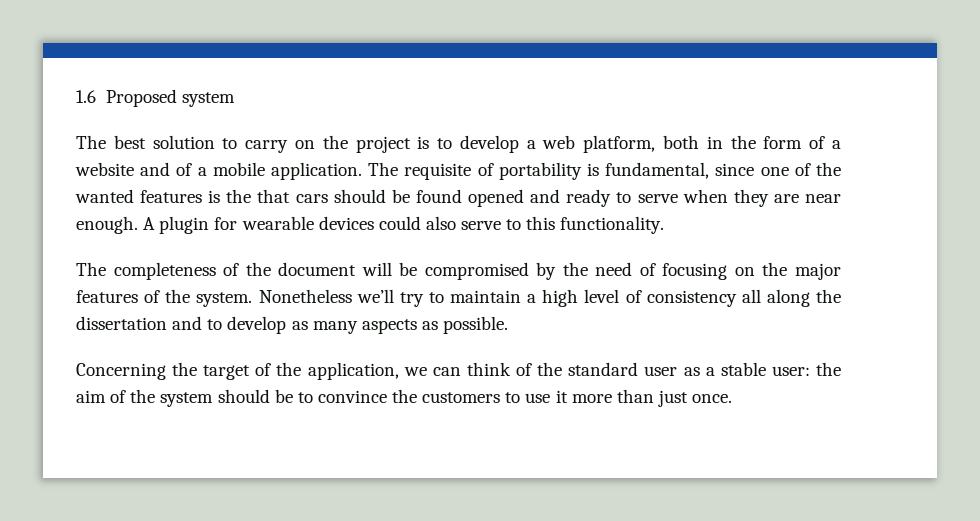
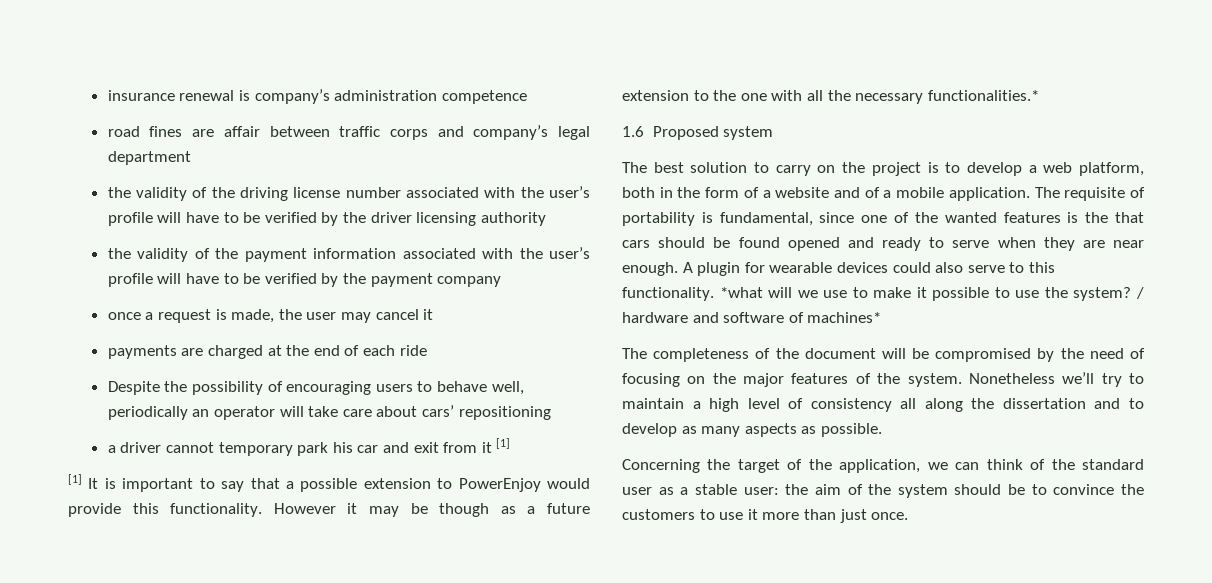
+ insurance renewal is company’s administration competence
+ road fines are affair between traffic corps and company’s legal department
+ the validity of the driving license number associated with the user’s profile will have to be verified by the driver licensing authority
+ the validity of the payment information associated with the user’s profile will have to be verified by the payment company
+ once a request is made, the user may cancel it
+ payments are charged at the end of each ride
+ Despite the possibility of encouraging users to behave well, periodically an operator will take care about cars’ repositioning
+ a driver cannot temporary park his car and exit from it [1]
+ [1] It is important to say that a possible extension to PowerEnjoy would provide this functionality. However it may be though as a future extension to the one with all the necessary functionalities.*
+ *what will we use to make it possible to use the system? / hardware and software of machines*

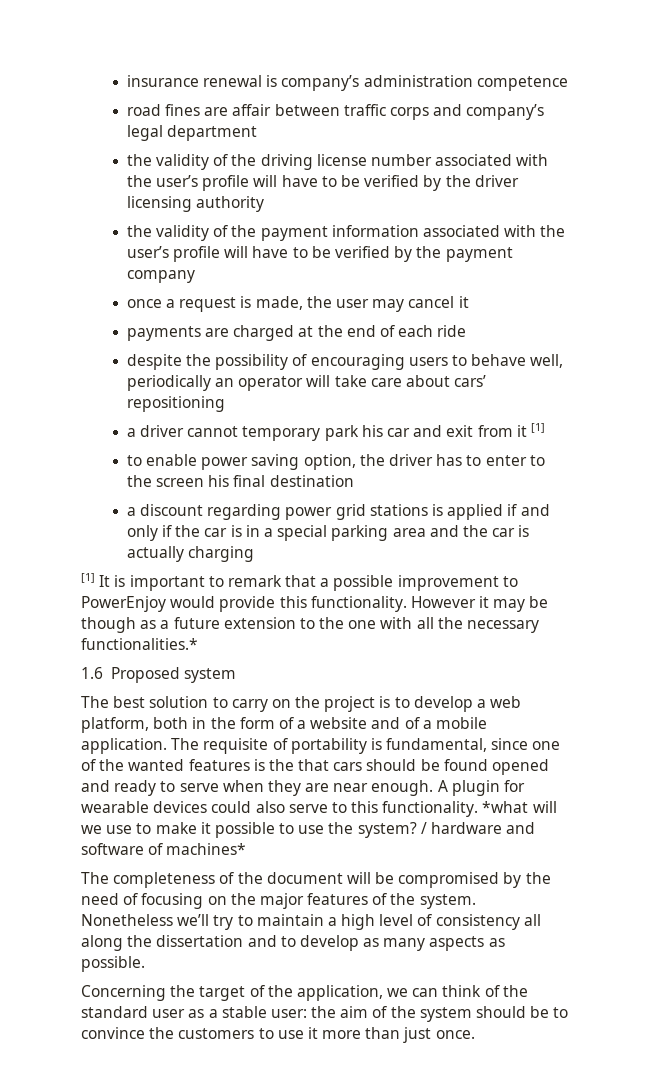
- Despite the possibility of encouraging users to behave well, periodically an operator will take care about cars’ repositioning
+ despite the possibility of encouraging users to behave well, periodically an operator will take care about cars’ repositioning
+ to enable power saving option, the driver has to enter to the screen his final destination
+ a discount regarding power grid stations is applied if and only if the car is in a special parking area and the car is actually charging
- [1] It is important to say that a possible extension to PowerEnjoy would provide this functionality.
+ [1] It is important to remark that a possible improvement to PowerEnjoy would provide this functionality.

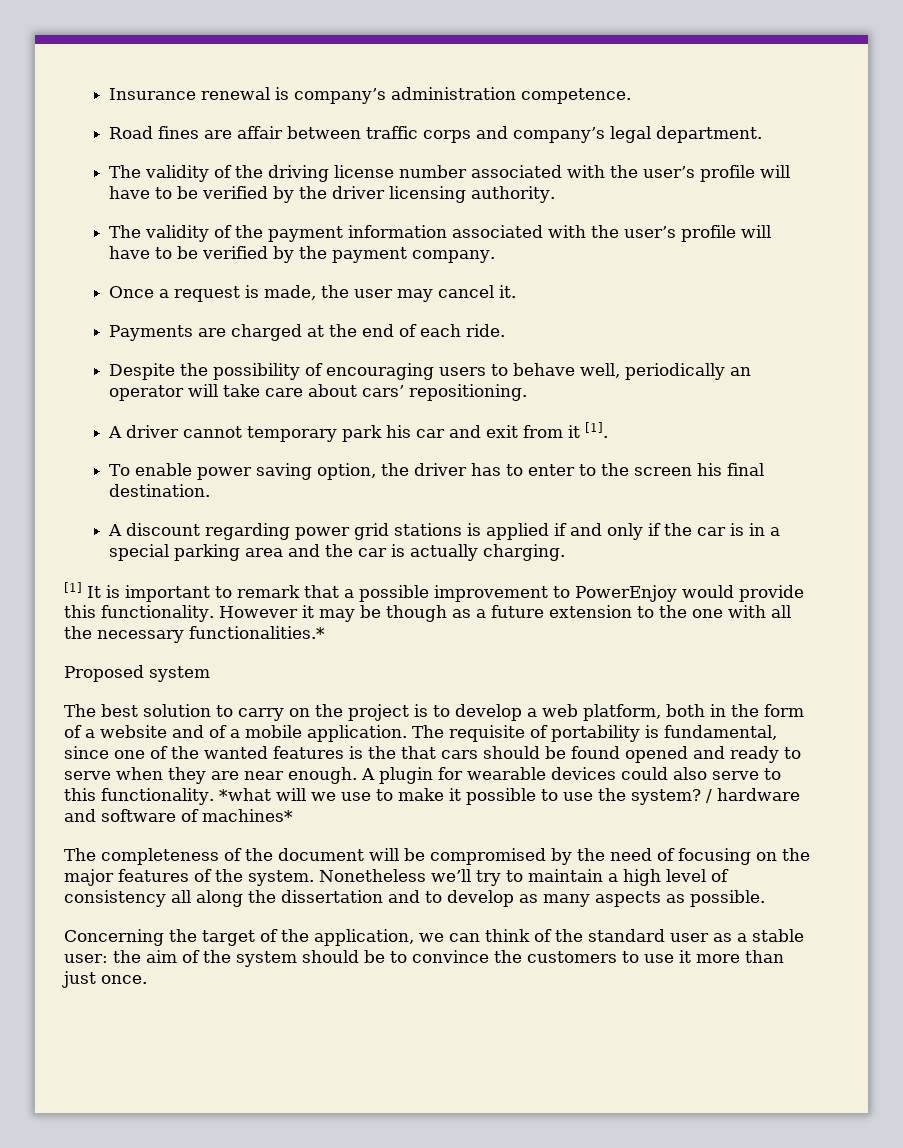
- insurance renewal is company’s administration competence
- road fines are affair between traffic corps and company’s legal department
- the validity of the driving license number associated with the user’s profile will have to be verified by the driver licensing authority
- the validity of the payment information associated with the user’s profile will have to be verified by the payment company
- once a request is made, the user may cancel it
- payments are charged at the end of each ride
- despite the possibility of encouraging users to behave well, periodically an operator will take care about cars’ repositioning
- a driver cannot temporary park his car and exit from it [1]
- to enable power saving option, the driver has to enter to the screen his final destination
- a discount regarding power grid stations is applied if and only if the car is in a special parking area and the car is actually charging
+ Insurance renewal is company’s administration competence.
+ Road fines are affair between traffic corps and company’s legal department.
+ The validity of the driving license number associated with the user’s profile will have to be verified by the driver licensing authority.
+ The validity of the payment information associated with the user’s profile will have to be verified by the payment company.
+ Once a request is made, the user may cancel it.
+ Payments are charged at the end of each ride.
+ Despite the possibility of encouraging users to behave well, periodically an operator will take care about cars’ repositioning.
+ A driver cannot temporary park his car and exit from it [1].
+ To enable power saving option, the driver has to enter to the screen his final destination.
+ A discount regarding power grid stations is applied if and only if the car is in a special parking area and the car is actually charging.
- 1.6 Proposed system
+ Proposed system

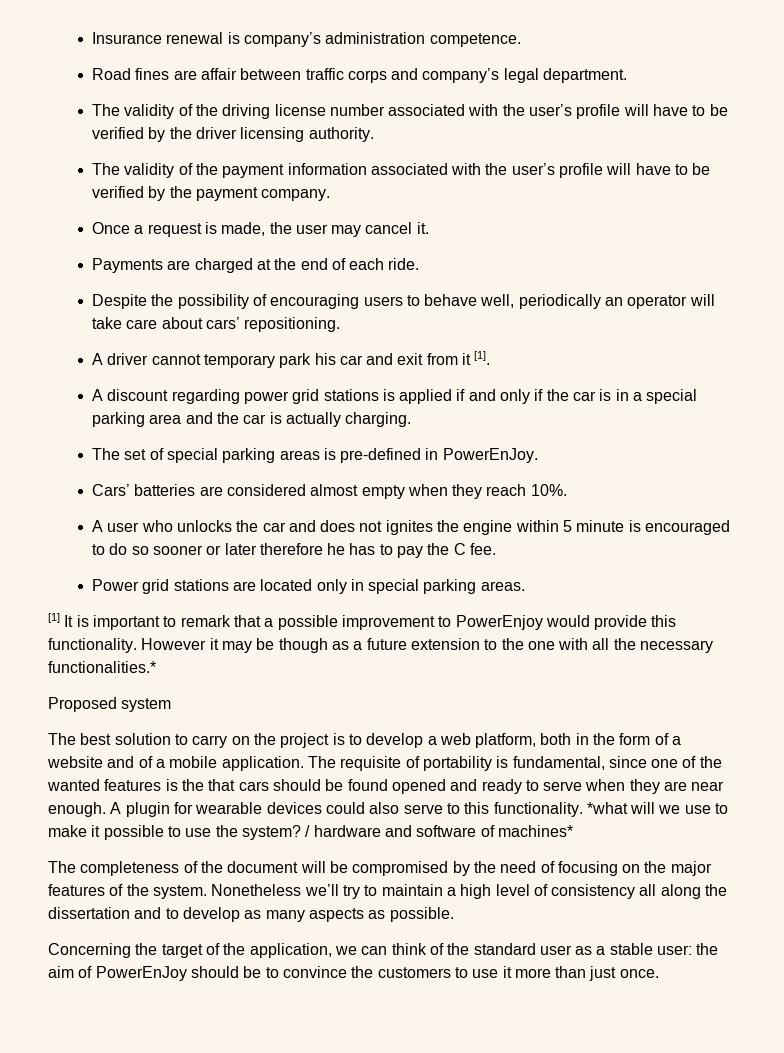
- To enable power saving option, the driver has to enter to the screen his final destination.
+ The set of special parking areas is pre-defined in PowerEnJoy.
+ Cars’ batteries are considered almost empty when they reach 10%.
+ A user who unlocks the car and does not ignites the engine within 5 minute is encouraged to do so sooner or later therefore he has to pay the C fee.
+ Power grid stations are located only in special parking areas.
- Concerning the target of the application, we can think of the standard user as a stable user: the aim of the system should be to convince the customers to use it more than just once.
+ Concerning the target of the application, we can think of the standard user as a stable user: the aim of PowerEnJoy should be to convince the customers to use it more than just once.

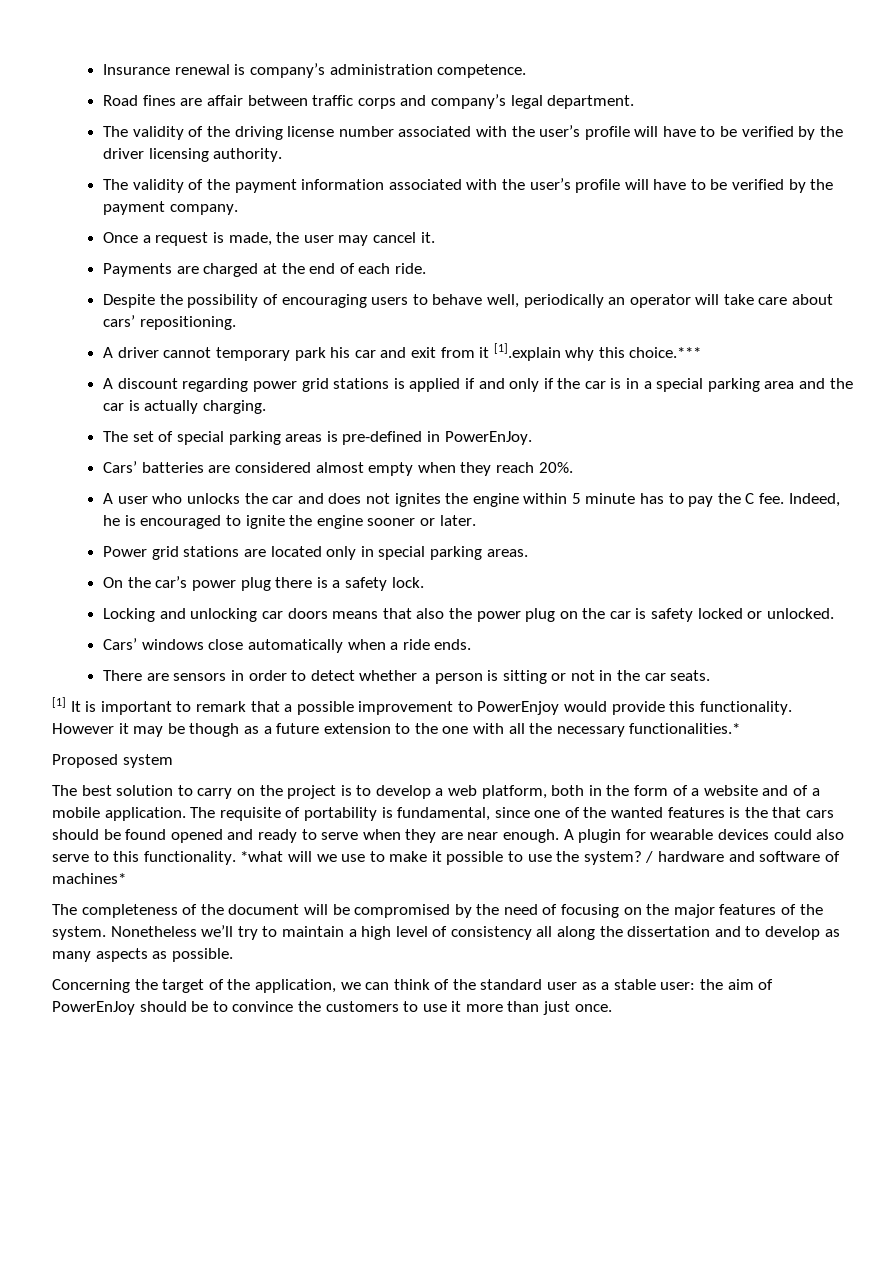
- A driver cannot temporary park his car and exit from it [1].
+ A driver cannot temporary park his car and exit from it [1].explain why this choice.***
- Cars’ batteries are considered almost empty when they reach 10%.
+ Cars’ batteries are considered almost empty when they reach 20%.
- A user who unlocks the car and does not ignites the engine within 5 minute is encouraged to do so sooner or later therefore he has to pay the C fee.
+ A user who unlocks the car and does not ignites the engine within 5 minute has to pay the C fee. Indeed, he is encouraged to ignite the engine sooner or later.
+ On the car’s power plug there is a safety lock.
+ Locking and unlocking car doors means that also the power plug on the car is safety locked or unlocked.
+ Cars’ windows close automatically when a ride ends.
+ There are sensors in order to detect whether a person is sitting or not in the car seats.

